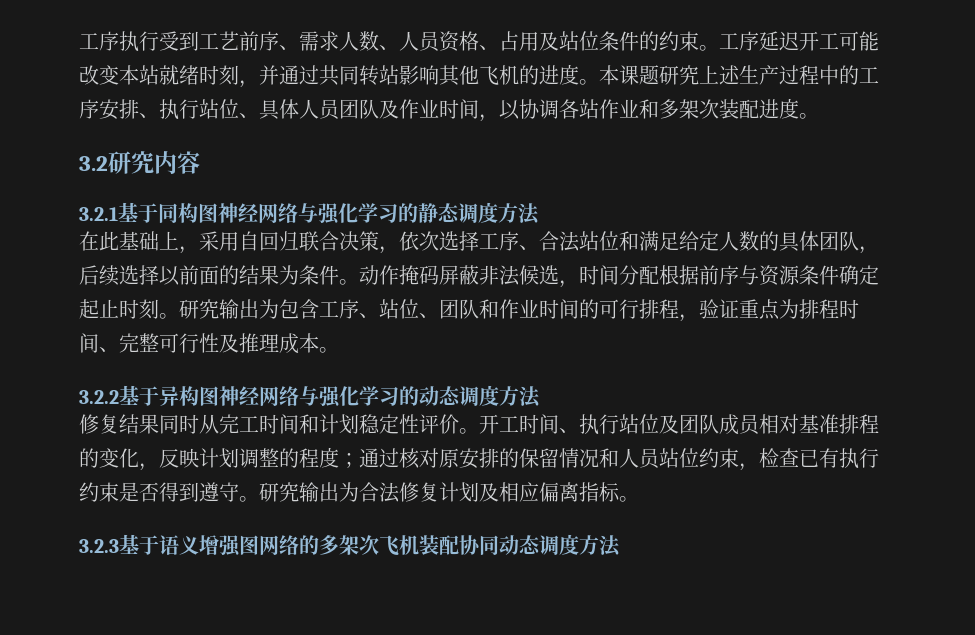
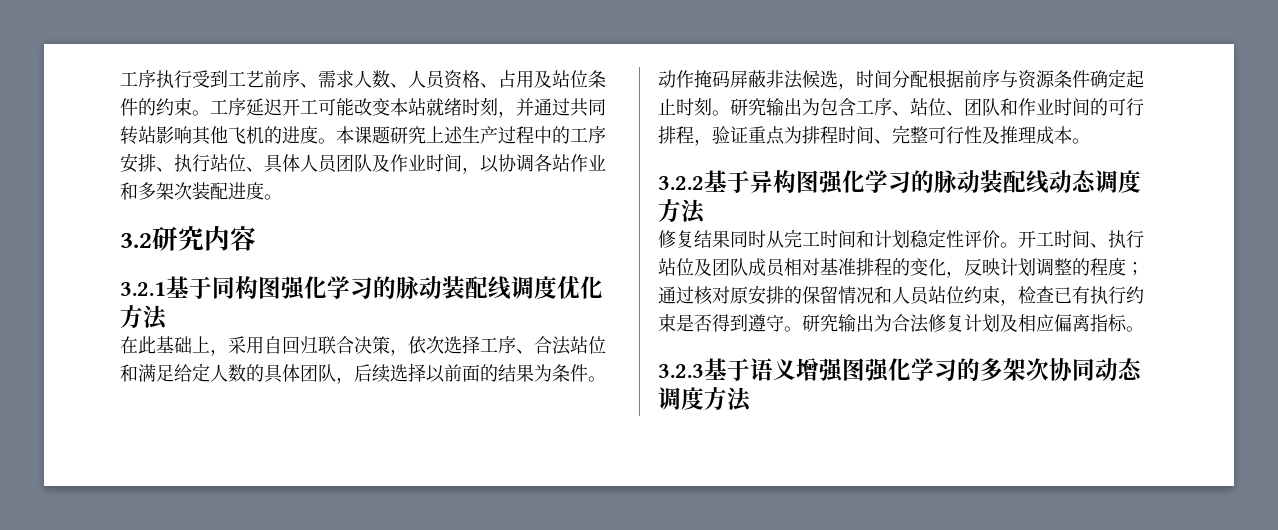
- 3.2.1基于同构图神经网络与强化学习的静态调度方法
+ 3.2.1基于同构图强化学习的脉动装配线调度优化方法
- 3.2.2基于异构图神经网络与强化学习的动态调度方法
+ 3.2.2基于异构图强化学习的脉动装配线动态调度方法
- 3.2.3基于语义增强图网络的多架次飞机装配协同动态调度方法
+ 3.2.3基于语义增强图强化学习的多架次协同动态调度方法

